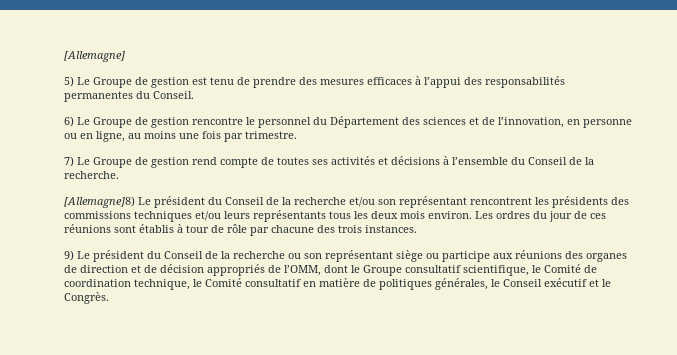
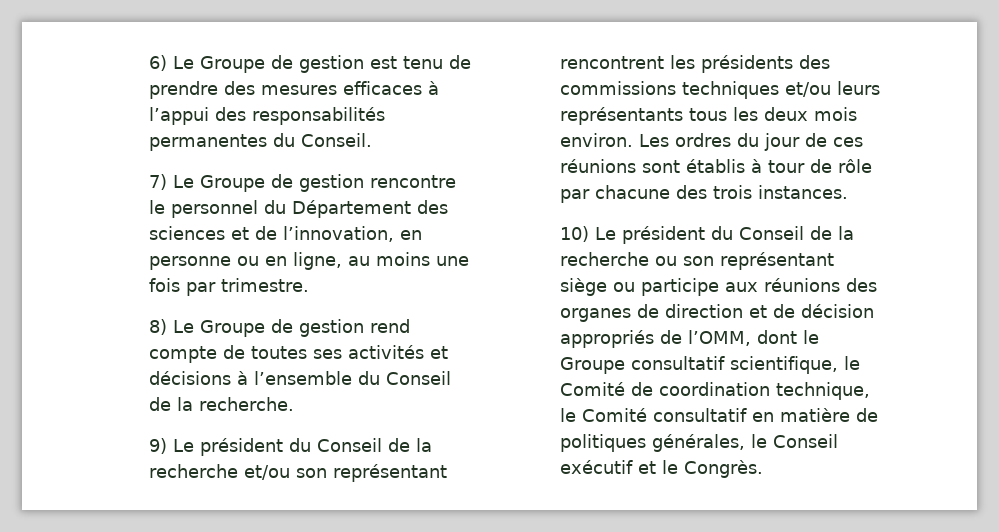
- [Allemagne]
- 5) Le Groupe de gestion est tenu de prendre des mesures efficaces à l’appui des responsabilités permanentes du Conseil.
+ 6) Le Groupe de gestion est tenu de prendre des mesures efficaces à l’appui des responsabilités permanentes du Conseil.
- 6) Le Groupe de gestion rencontre le personnel du Département des sciences et de l’innovation, en personne ou en ligne, au moins une fois par trimestre.
+ 7) Le Groupe de gestion rencontre le personnel du Département des sciences et de l’innovation, en personne ou en ligne, au moins une fois par trimestre.
- 7) Le Groupe de gestion rend compte de toutes ses activités et décisions à l’ensemble du Conseil de la recherche.
+ 8) Le Groupe de gestion rend compte de toutes ses activités et décisions à l’ensemble du Conseil de la recherche.
- [Allemagne]8) Le président du Conseil de la recherche et/ou son représentant rencontrent les présidents des commissions techniques et/ou leurs représentants tous les deux mois environ.
+ 9) Le président du Conseil de la recherche et/ou son représentant rencontrent les présidents des commissions techniques et/ou leurs représentants tous les deux mois environ.
- 9) Le président du Conseil de la recherche ou son représentant siège ou participe aux réunions des organes de direction et de décision appropriés de l’OMM, dont le Groupe consultatif scientifique, le Comité de coordination technique, le Comité consultatif en matière de politiques générales, le Conseil exécutif et le Congrès.
+ 10) Le président du Conseil de la recherche ou son représentant siège ou participe aux réunions des organes de direction et de décision appropriés de l’OMM, dont le Groupe consultatif scientifique, le Comité de coordination technique, le Comité consultatif en matière de politiques générales, le Conseil exécutif et le Congrès.

